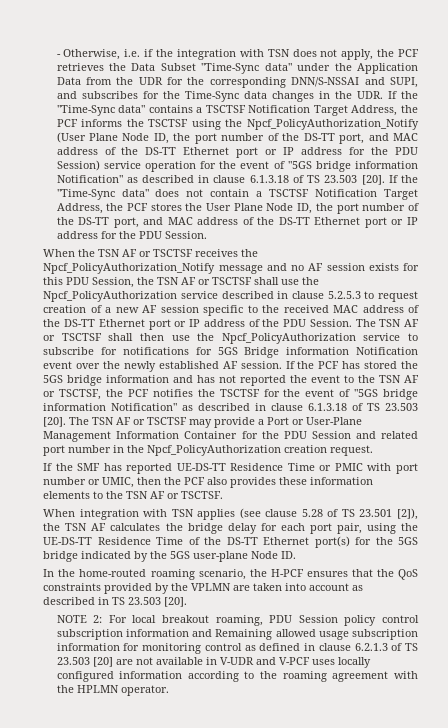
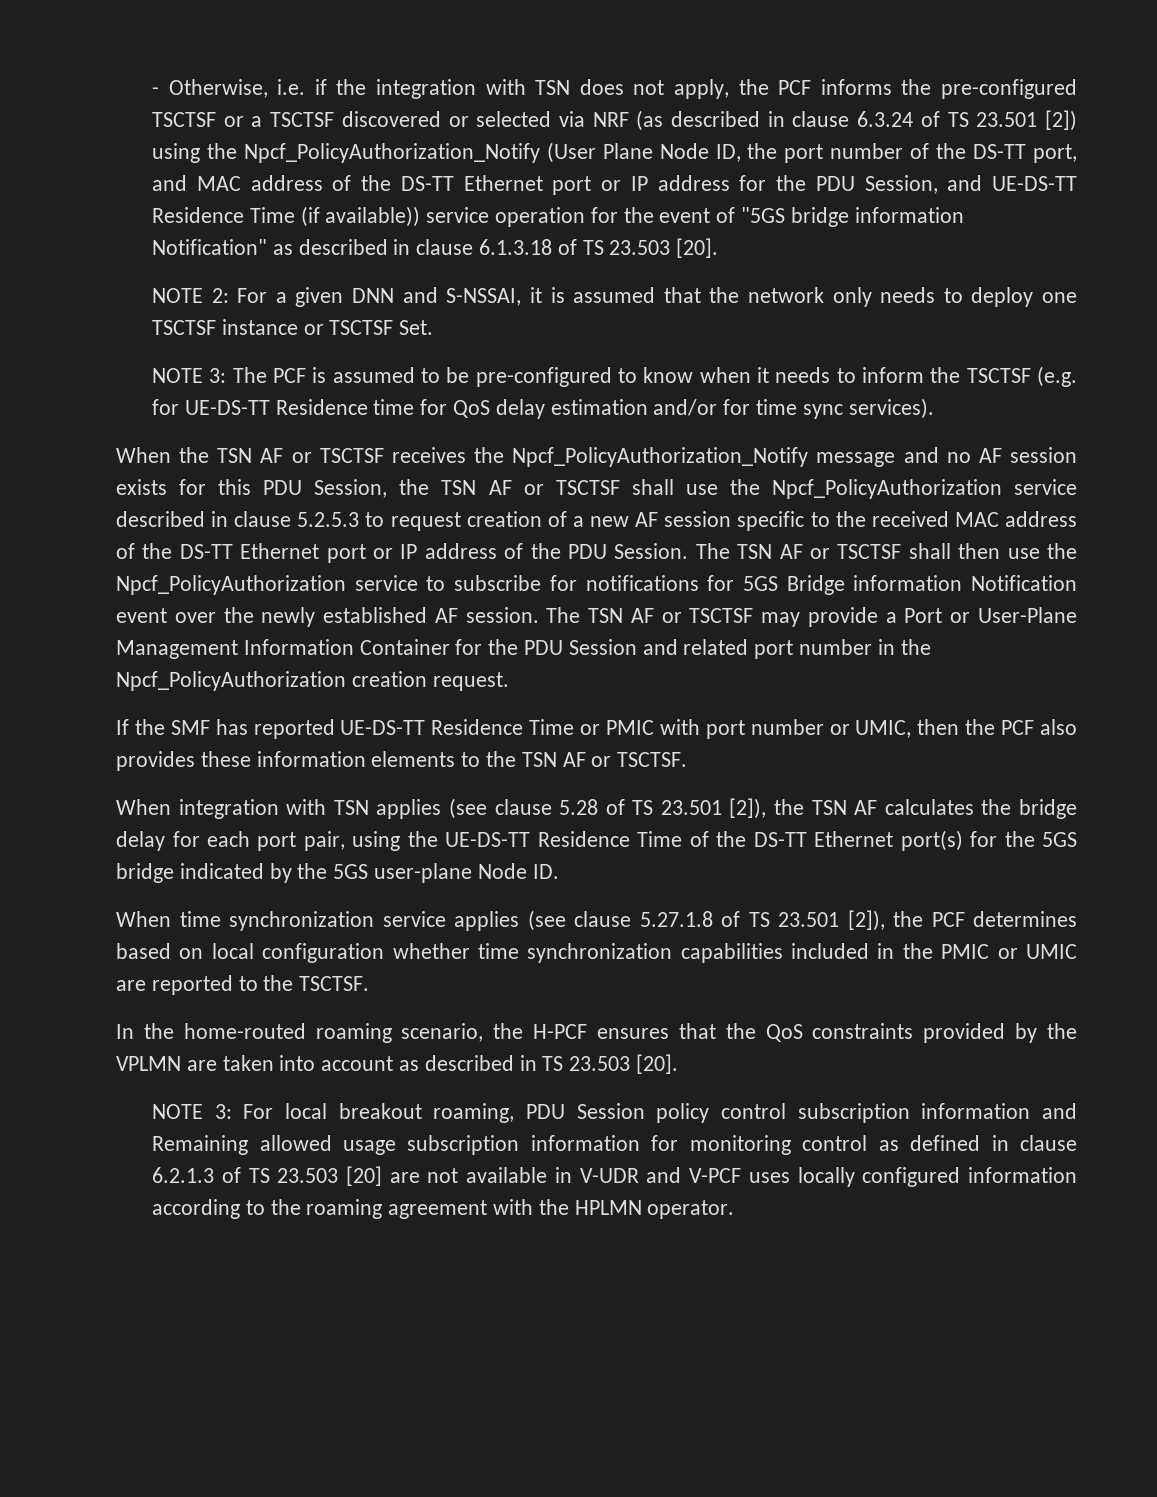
- - Otherwise, i.e. if the integration with TSN does not apply, the PCF retrieves the Data Subset "Time-Sync data" under the Application Data from the UDR for the corresponding DNN/S-NSSAI and SUPI, and subscribes for the Time-Sync data changes in the UDR. If the "Time-Sync data" contains a TSCTSF Notification Target Address, the PCF informs the TSCTSF using the Npcf_PolicyAuthorization_Notify (User Plane Node ID, the port number of the DS-TT port, and MAC address of the DS-TT Ethernet port or IP address for the PDU Session) service operation for the event of "5GS bridge information Notification" as described in clause 6.1.3.18 of TS 23.503 [20]. If the "Time-Sync data" does not contain a TSCTSF Notification Target Address, the PCF stores the User Plane Node ID, the port number of the DS-TT port, and MAC address of the DS-TT Ethernet port or IP address for the PDU Session.
+ - Otherwise, i.e. if the integration with TSN does not apply, the PCF informs the pre-configured TSCTSF or a TSCTSF discovered or selected via NRF (as described in clause 6.3.24 of TS 23.501 [2]) using the Npcf_PolicyAuthorization_Notify (User Plane Node ID, the port number of the DS-TT port, and MAC address of the DS-TT Ethernet port or IP address for the PDU Session, and UE-DS-TT Residence Time (if available)) service operation for the event of "5GS bridge information Notification" as described in clause 6.1.3.18 of TS 23.503 [20].
+ NOTE 2: For a given DNN and S-NSSAI, it is assumed that the network only needs to deploy one TSCTSF instance or TSCTSF Set.
+ NOTE 3: The PCF is assumed to be pre-configured to know when it needs to inform the TSCTSF (e.g. for UE-DS-TT Residence time for QoS delay estimation and/or for time sync services).
- If the PCF has stored the 5GS bridge information and has not reported the event to the TSN AF or TSCTSF, the PCF notifies the TSCTSF for the event of "5GS bridge information Notification" as described in clause 6.1.3.18 of TS 23.503 [20].
+ When time synchronization service applies (see clause 5.27.1.8 of TS 23.501 [2]), the PCF determines based on local configuration whether time synchronization capabilities included in the PMIC or UMIC are reported to the TSCTSF.
- NOTE 2: For local breakout roaming, PDU Session policy control subscription information and Remaining allowed usage subscription information for monitoring control as defined in clause 6.2.1.3 of TS 23.503 [20] are not available in V-UDR and V-PCF uses locally configured information according to the roaming agreement with the HPLMN operator.
+ NOTE 3: For local breakout roaming, PDU Session policy control subscription information and Remaining allowed usage subscription information for monitoring control as defined in clause 6.2.1.3 of TS 23.503 [20] are not available in V-UDR and V-PCF uses locally configured information according to the roaming agreement with the HPLMN operator.

